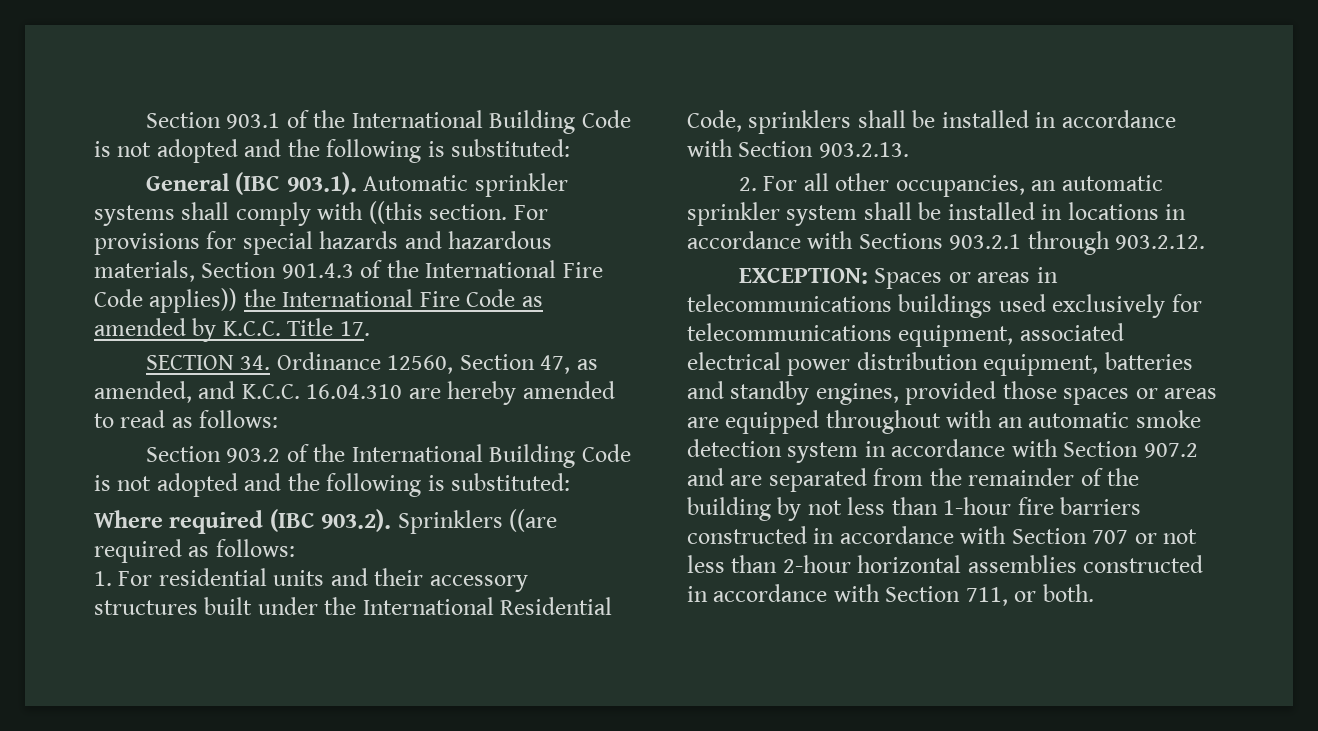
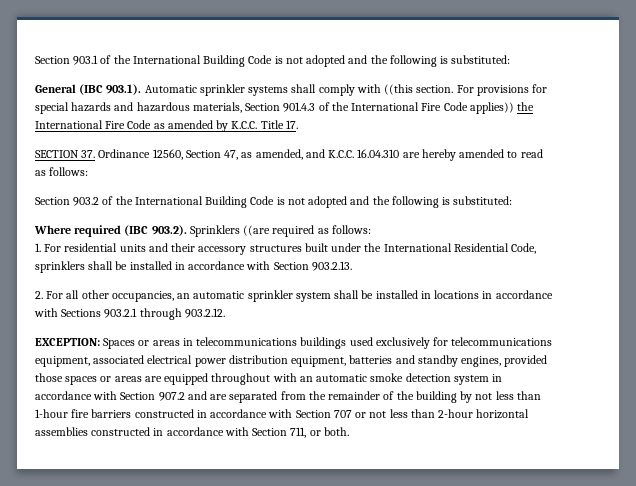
- SECTION 34. Ordinance 12560, Section 47, as amended, and K.C.C. 16.04.310 are hereby amended to read as follows:
+ SECTION 37. Ordinance 12560, Section 47, as amended, and K.C.C. 16.04.310 are hereby amended to read as follows:

